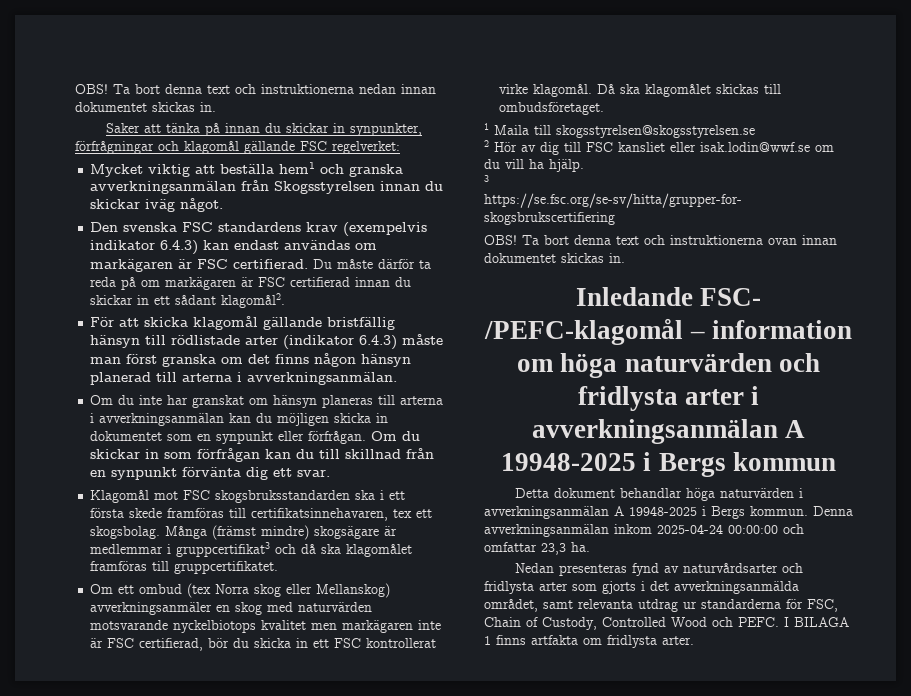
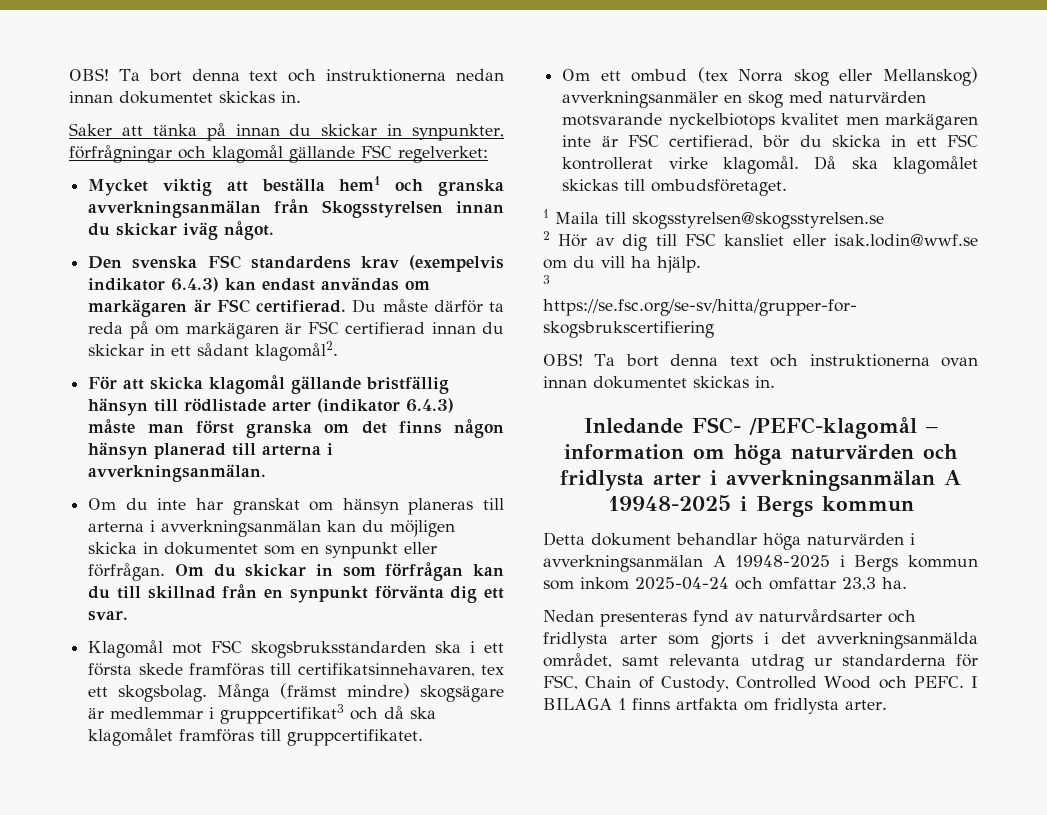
- Detta dokument behandlar höga naturvärden i avverkningsanmälan A 19948-2025 i Bergs kommun. Denna avverkningsanmälan inkom 2025-04-24 00:00:00 och omfattar 23,3 ha.
+ Detta dokument behandlar höga naturvärden i avverkningsanmälan A 19948-2025 i Bergs kommun som inkom 2025-04-24 och omfattar 23,3 ha.

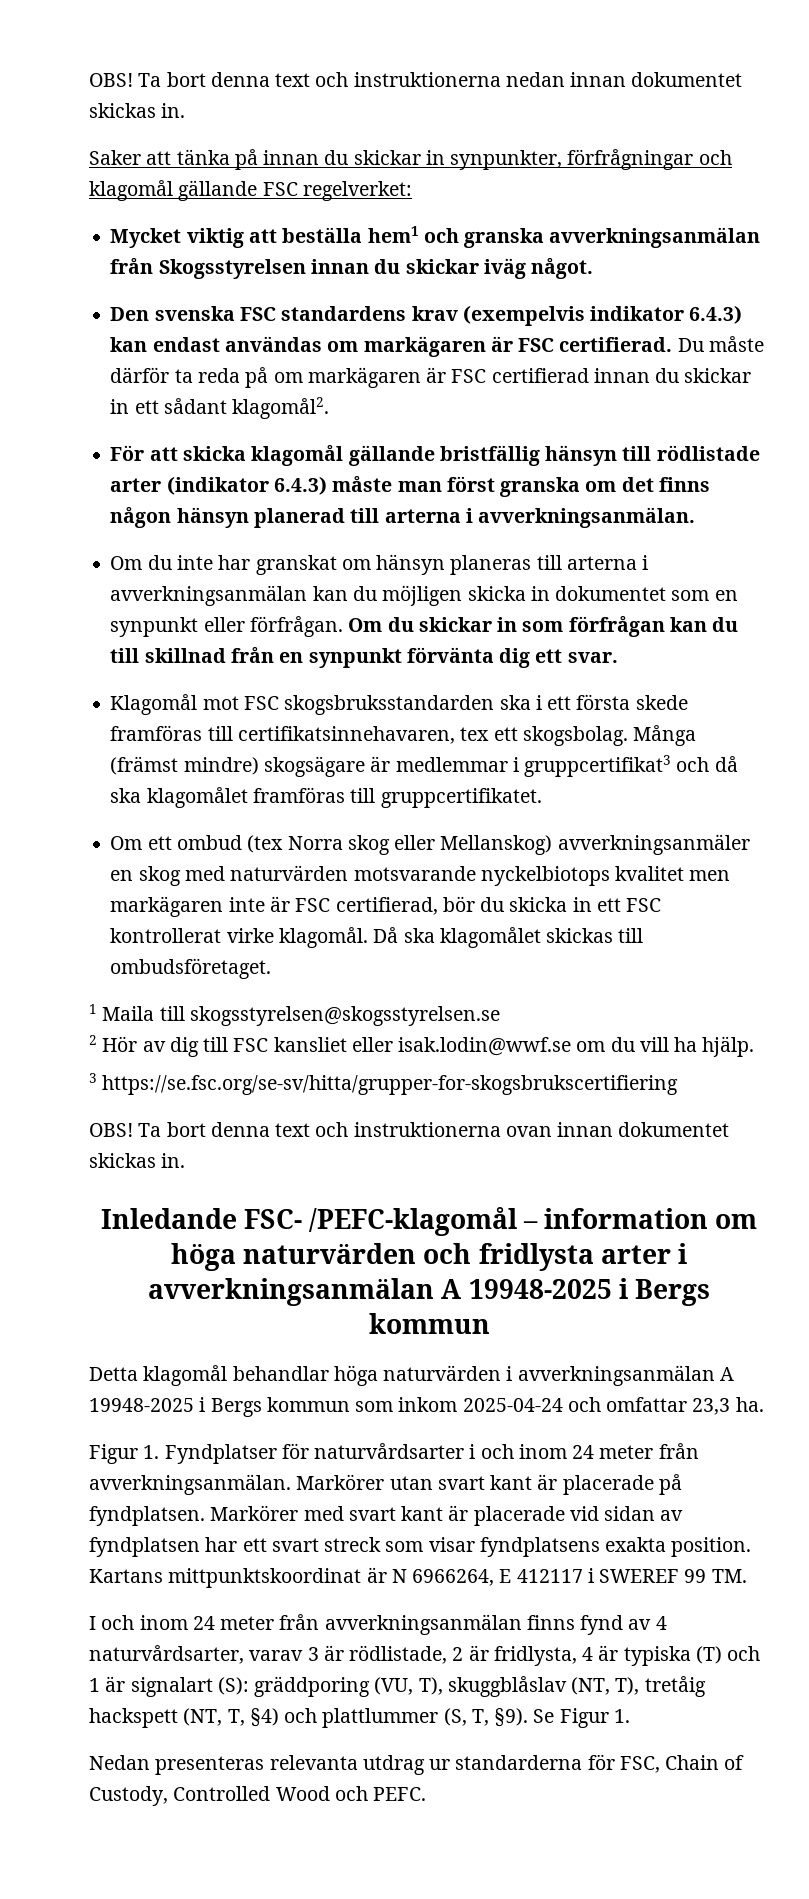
- Detta dokument behandlar höga naturvärden i avverkningsanmälan A 19948-2025 i Bergs kommun som inkom 2025-04-24 och omfattar 23,3 ha.
+ Detta klagomål behandlar höga naturvärden i avverkningsanmälan A 19948-2025 i Bergs kommun som inkom 2025-04-24 och omfattar 23,3 ha.
- Nedan presenteras fynd av naturvårdsarter och fridlysta arter som gjorts i det avverkningsanmälda området, samt relevanta utdrag ur standarderna för FSC, Chain of Custody, Controlled Wood och PEFC. I BILAGA 1 finns artfakta om fridlysta arter.
+ Figur 1. Fyndplatser för naturvårdsarter i och inom 24 meter från avverkningsanmälan. Markörer utan svart kant är placerade på fyndplatsen. Markörer med svart kant är placerade vid sidan av fyndplatsen har ett svart streck som visar fyndplatsens exakta position. Kartans mittpunktskoordinat är N 6966264, E 412117 i SWEREF 99 TM.
+ I och inom 24 meter från avverkningsanmälan finns fynd av 4 naturvårdsarter, varav 3 är rödlistade, 2 är fridlysta, 4 är typiska (T) och 1 är signalart (S): gräddporing (VU, T), skuggblåslav (NT, T), tretåig hackspett (NT, T, §4) och plattlummer (S, T, §9). Se Figur 1.
+ Nedan presenteras relevanta utdrag ur standarderna för FSC, Chain of Custody, Controlled Wood och PEFC.

